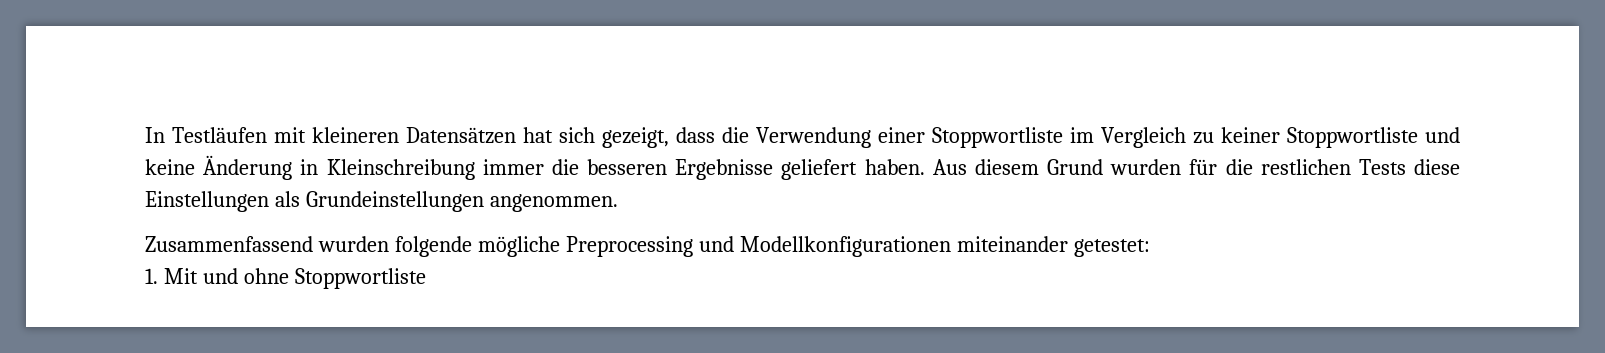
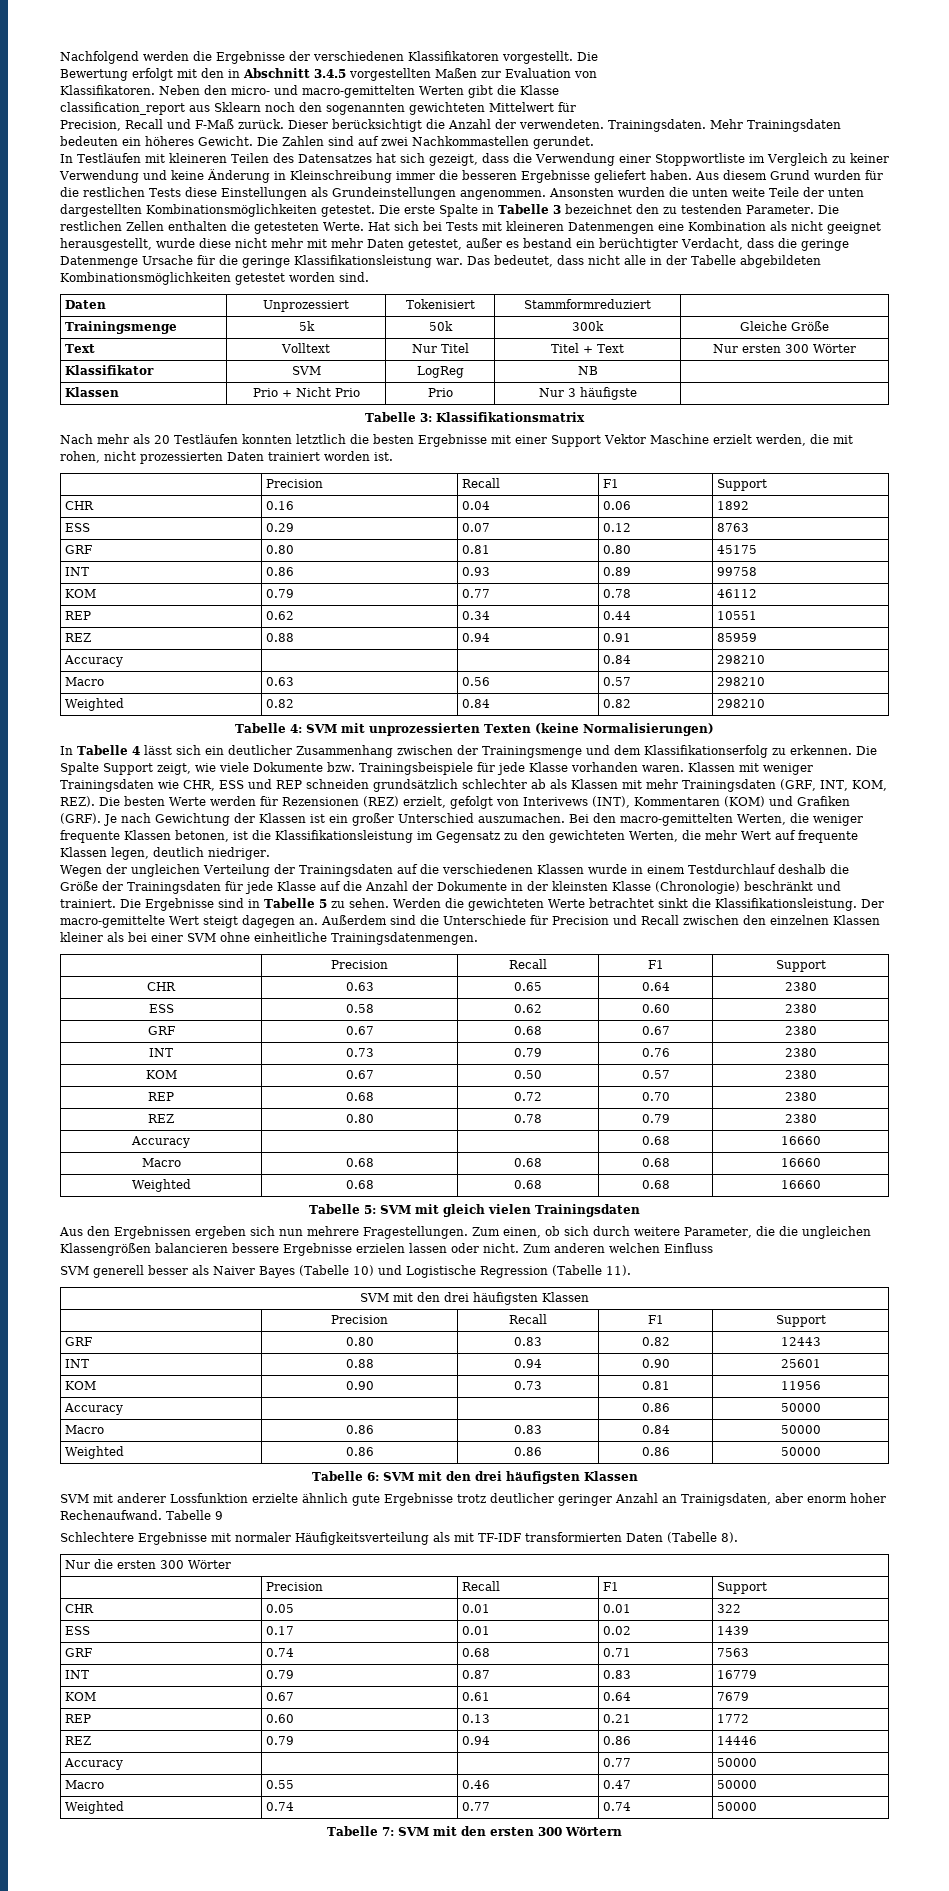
+ Nachfolgend werden die Ergebnisse der verschiedenen Klassifikatoren vorgestellt. Die
+ Bewertung erfolgt mit den in Abschnitt 3.4.5 vorgestellten Maßen zur Evaluation von
+ Klassifikatoren. Neben den micro- und macro-gemittelten Werten gibt die Klasse
+ classification_report aus Sklearn noch den sogenannten gewichteten Mittelwert für
+ Precision, Recall und F-Maß zurück. Dieser berücksichtigt die Anzahl der verwendeten. Trainingsdaten. Mehr Trainingsdaten bedeuten ein höheres Gewicht. Die Zahlen sind auf zwei Nachkommastellen gerundet.
- In Testläufen mit kleineren Datensätzen hat sich gezeigt, dass die Verwendung einer Stoppwortliste im Vergleich zu keiner Stoppwortliste und keine Änderung in Kleinschreibung immer die besseren Ergebnisse geliefert haben.
+ In Testläufen mit kleineren Teilen des Datensatzes hat sich gezeigt, dass die Verwendung einer Stoppwortliste im Vergleich zu keiner Verwendung und keine Änderung in Kleinschreibung immer die besseren Ergebnisse geliefert haben.
- Aus diesem Grund wurden für die restlichen Tests diese Einstellungen als Grundeinstellungen angenommen.
- Zusammenfassend wurden folgende mögliche Preprocessing und Modellkonfigurationen miteinander getestet:
- 1. Mit und ohne Stoppwortliste
+ Aus diesem Grund wurden für die restlichen Tests diese Einstellungen als Grundeinstellungen angenommen. Ansonsten wurden die unten weite Teile der unten dargestellten Kombinationsmöglichkeiten getestet. Die erste Spalte in Tabelle 3 bezeichnet den zu testenden Parameter. Die restlichen Zellen enthalten die getesteten Werte. Hat sich bei Tests mit kleineren Datenmengen eine Kombination als nicht geeignet herausgestellt, wurde diese nicht mehr mit mehr Daten getestet, außer es bestand ein berüchtigter Verdacht, dass die geringe Datenmenge Ursache für die geringe Klassifikationsleistung war. Das bedeutet, dass nicht alle in der Tabelle abgebildeten Kombinationsmöglichkeiten getestet worden sind.
+ Daten | Unprozessiert | Tokenisiert | Stammformreduziert |
+ Trainingsmenge | 5k | 50k | 300k | Gleiche Größe
+ Text | Volltext | Nur Titel | Titel + Text | Nur ersten 300 Wörter
+ Klassifikator | SVM | LogReg | NB |
+ Klassen | Prio + Nicht Prio | Prio | Nur 3 häufigste |
+ Tabelle 3: Klassifikationsmatrix
+ Nach mehr als 20 Testläufen konnten letztlich die besten Ergebnisse mit einer Support Vektor Maschine erzielt werden, die mit rohen, nicht prozessierten Daten trainiert worden ist.
+ | Precision | Recall | F1 | Support
+ CHR | 0.16 | 0.04 | 0.06 | 1892
+ ESS | 0.29 | 0.07 | 0.12 | 8763
+ GRF | 0.80 | 0.81 | 0.80 | 45175
+ INT | 0.86 | 0.93 | 0.89 | 99758
+ KOM | 0.79 | 0.77 | 0.78 | 46112
+ REP | 0.62 | 0.34 | 0.44 | 10551
+ REZ | 0.88 | 0.94 | 0.91 | 85959
+ Accuracy | | | 0.84 | 298210
+ Macro | 0.63 | 0.56 | 0.57 | 298210
+ Weighted | 0.82 | 0.84 | 0.82 | 298210
+ Tabelle 4: SVM mit unprozessierten Texten (keine Normalisierungen)
+ In Tabelle 4 lässt sich ein deutlicher Zusammenhang zwischen der Trainingsmenge und dem Klassifikationserfolg zu erkennen. Die Spalte Support zeigt, wie viele Dokumente bzw. Trainingsbeispiele für jede Klasse vorhanden waren. Klassen mit weniger Trainingsdaten wie CHR, ESS und REP schneiden grundsätzlich schlechter ab als Klassen mit mehr Trainingsdaten (GRF, INT, KOM, REZ). Die besten Werte werden für Rezensionen (REZ) erzielt, gefolgt von Interivews (INT), Kommentaren (KOM) und Grafiken (GRF). Je nach Gewichtung der Klassen ist ein großer Unterschied auszumachen. Bei den macro-gemittelten Werten, die weniger frequente Klassen betonen, ist die Klassifikationsleistung im Gegensatz zu den gewichteten Werten, die mehr Wert auf frequente Klassen legen, deutlich niedriger.
+ Wegen der ungleichen Verteilung der Trainingsdaten auf die verschiedenen Klassen wurde in einem Testdurchlauf deshalb die Größe der Trainingsdaten für jede Klasse auf die Anzahl der Dokumente in der kleinsten Klasse (Chronologie) beschränkt und trainiert. Die Ergebnisse sind in Tabelle 5 zu sehen. Werden die gewichteten Werte betrachtet sinkt die Klassifikationsleistung. Der macro-gemittelte Wert steigt dagegen an. Außerdem sind die Unterschiede für Precision und Recall zwischen den einzelnen Klassen kleiner als bei einer SVM ohne einheitliche Trainingsdatenmengen.
+ | Precision | Recall | F1 | Support
+ CHR | 0.63 | 0.65 | 0.64 | 2380
+ ESS | 0.58 | 0.62 | 0.60 | 2380
+ GRF | 0.67 | 0.68 | 0.67 | 2380
+ INT | 0.73 | 0.79 | 0.76 | 2380
+ KOM | 0.67 | 0.50 | 0.57 | 2380
+ REP | 0.68 | 0.72 | 0.70 | 2380
+ REZ | 0.80 | 0.78 | 0.79 | 2380
+ Accuracy | | | 0.68 | 16660
+ Macro | 0.68 | 0.68 | 0.68 | 16660
+ Weighted | 0.68 | 0.68 | 0.68 | 16660
+ Tabelle 5: SVM mit gleich vielen Trainingsdaten
+ Aus den Ergebnissen ergeben sich nun mehrere Fragestellungen. Zum einen, ob sich durch weitere Parameter, die die ungleichen Klassengrößen balancieren bessere Ergebnisse erzielen lassen oder nicht. Zum anderen welchen Einfluss
+ SVM generell besser als Naiver Bayes (Tabelle 10) und Logistische Regression (Tabelle 11).
+ SVM mit den drei häufigsten Klassen
+ | Precision | Recall | F1 | Support
+ GRF | 0.80 | 0.83 | 0.82 | 12443
+ INT | 0.88 | 0.94 | 0.90 | 25601
+ KOM | 0.90 | 0.73 | 0.81 | 11956
+ Accuracy | | | 0.86 | 50000
+ Macro | 0.86 | 0.83 | 0.84 | 50000
+ Weighted | 0.86 | 0.86 | 0.86 | 50000
+ Tabelle 6: SVM mit den drei häufigsten Klassen
+ SVM mit anderer Lossfunktion erzielte ähnlich gute Ergebnisse trotz deutlicher geringer Anzahl an Trainigsdaten, aber enorm hoher Rechenaufwand. Tabelle 9
+ Schlechtere Ergebnisse mit normaler Häufigkeitsverteilung als mit TF-IDF transformierten Daten (Tabelle 8).
+ Nur die ersten 300 Wörter
+ | Precision | Recall | F1 | Support
+ CHR | 0.05 | 0.01 | 0.01 | 322
+ ESS | 0.17 | 0.01 | 0.02 | 1439
+ GRF | 0.74 | 0.68 | 0.71 | 7563
+ INT | 0.79 | 0.87 | 0.83 | 16779
+ KOM | 0.67 | 0.61 | 0.64 | 7679
+ REP | 0.60 | 0.13 | 0.21 | 1772
+ REZ | 0.79 | 0.94 | 0.86 | 14446
+ Accuracy | | | 0.77 | 50000
+ Macro | 0.55 | 0.46 | 0.47 | 50000
+ Weighted | 0.74 | 0.77 | 0.74 | 50000
+ Tabelle 7: SVM mit den ersten 300 Wörtern

